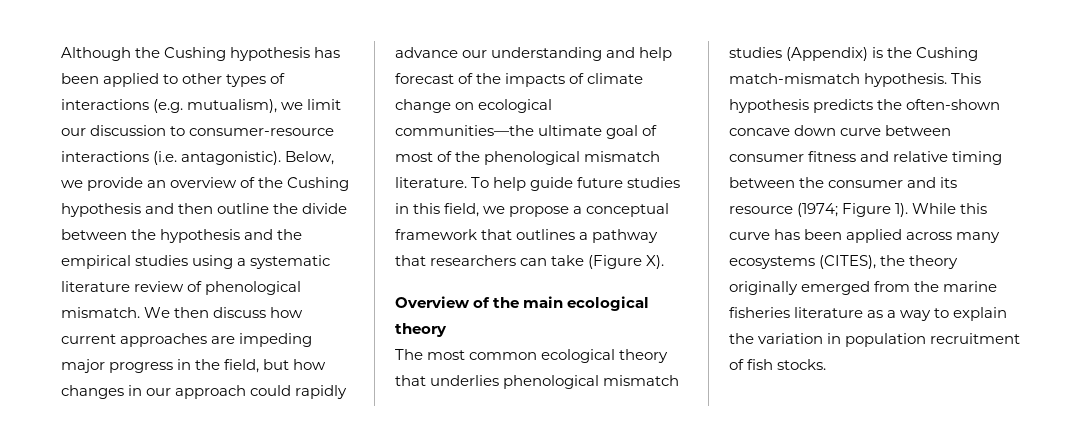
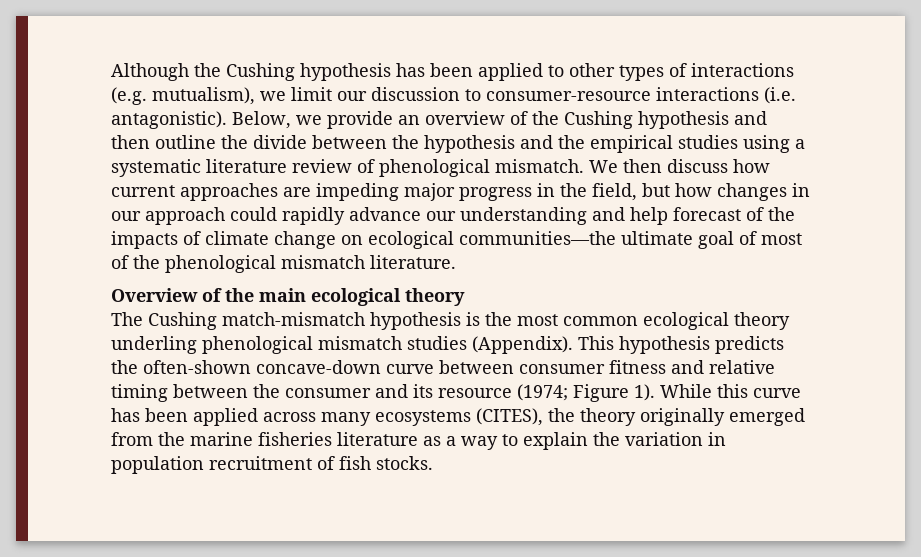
- To help guide future studies in this field, we propose a conceptual framework that outlines a pathway that researchers can take (Figure X).
- The most common ecological theory that underlies phenological mismatch studies (Appendix) is the Cushing match-mismatch hypothesis.
+ The Cushing match-mismatch hypothesis is the most common ecological theory underling phenological mismatch studies (Appendix).
- This hypothesis predicts the often-shown concave down curve between consumer fitness and relative timing between the consumer and its resource (1974; Figure 1).
+ This hypothesis predicts the often-shown concave-down curve between consumer fitness and relative timing between the consumer and its resource (1974; Figure 1).

